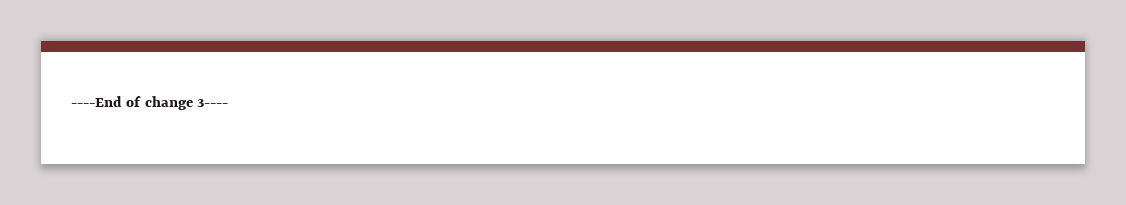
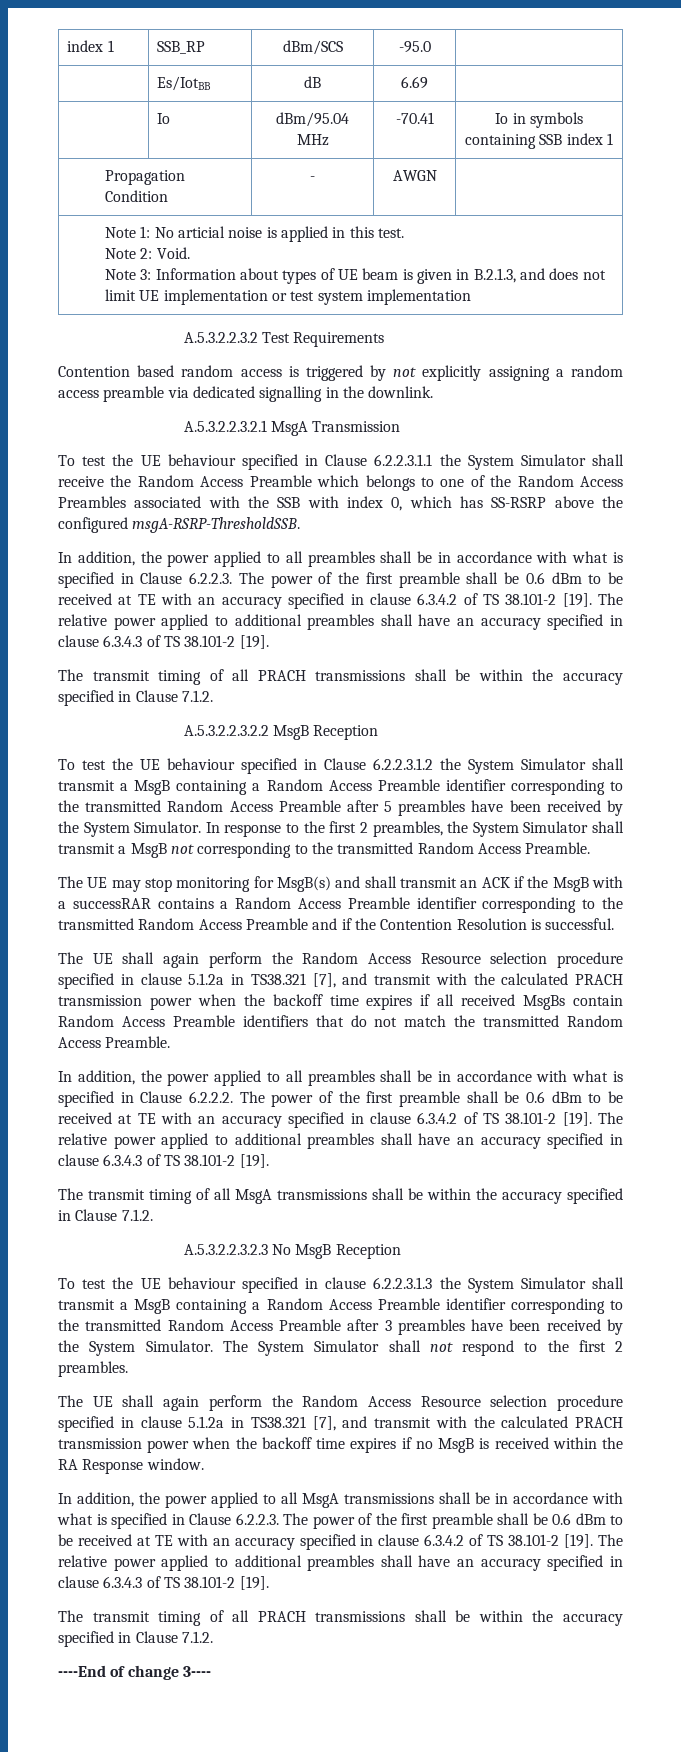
+ index 1 | SSB_RP | dBm/SCS | -95.0 |
+ | Es/IotBB | dB | 6.69 |
+ | Io | dBm/95.04 MHz | -70.41 | Io in symbols containing SSB index 1
+ Propagation Condition | - | AWGN |
+ Note 1: No articial noise is applied in this test.
+ Note 2: Void.
+ Note 3: Information about types of UE beam is given in B.2.1.3, and does not limit UE implementation or test system implementation
+ A.5.3.2.2.3.2 Test Requirements
+ Contention based random access is triggered by not explicitly assigning a random access preamble via dedicated signalling in the downlink.
+ A.5.3.2.2.3.2.1 MsgA Transmission
+ To test the UE behaviour specified in Clause 6.2.2.3.1.1 the System Simulator shall receive the Random Access Preamble which belongs to one of the Random Access Preambles associated with the SSB with index 0, which has SS-RSRP above the configured msgA-RSRP-ThresholdSSB.
+ In addition, the power applied to all preambles shall be in accordance with what is specified in Clause 6.2.2.3. The power of the first preamble shall be 0.6 dBm to be received at TE with an accuracy specified in clause 6.3.4.2 of TS 38.101-2 [19]. The relative power applied to additional preambles shall have an accuracy specified in clause 6.3.4.3 of TS 38.101-2 [19].
+ The transmit timing of all PRACH transmissions shall be within the accuracy specified in Clause 7.1.2.
+ A.5.3.2.2.3.2.2 MsgB Reception
+ To test the UE behaviour specified in Clause 6.2.2.3.1.2 the System Simulator shall transmit a MsgB containing a Random Access Preamble identifier corresponding to the transmitted Random Access Preamble after 5 preambles have been received by the System Simulator. In response to the first 2 preambles, the System Simulator shall transmit a MsgB not corresponding to the transmitted Random Access Preamble.
+ The UE may stop monitoring for MsgB(s) and shall transmit an ACK if the MsgB with a successRAR contains a Random Access Preamble identifier corresponding to the transmitted Random Access Preamble and if the Contention Resolution is successful.
+ The UE shall again perform the Random Access Resource selection procedure specified in clause 5.1.2a in TS38.321 [7], and transmit with the calculated PRACH transmission power when the backoff time expires if all received MsgBs contain Random Access Preamble identifiers that do not match the transmitted Random Access Preamble.
+ In addition, the power applied to all preambles shall be in accordance with what is specified in Clause 6.2.2.2. The power of the first preamble shall be 0.6 dBm to be received at TE with an accuracy specified in clause 6.3.4.2 of TS 38.101-2 [19]. The relative power applied to additional preambles shall have an accuracy specified in clause 6.3.4.3 of TS 38.101-2 [19].
+ The transmit timing of all MsgA transmissions shall be within the accuracy specified in Clause 7.1.2.
+ A.5.3.2.2.3.2.3 No MsgB Reception
+ To test the UE behaviour specified in clause 6.2.2.3.1.3 the System Simulator shall transmit a MsgB containing a Random Access Preamble identifier corresponding to the transmitted Random Access Preamble after 3 preambles have been received by the System Simulator. The System Simulator shall not respond to the first 2 preambles.
+ The UE shall again perform the Random Access Resource selection procedure specified in clause 5.1.2a in TS38.321 [7], and transmit with the calculated PRACH transmission power when the backoff time expires if no MsgB is received within the RA Response window.
+ In addition, the power applied to all MsgA transmissions shall be in accordance with what is specified in Clause 6.2.2.3. The power of the first preamble shall be 0.6 dBm to be received at TE with an accuracy specified in clause 6.3.4.2 of TS 38.101-2 [19]. The relative power applied to additional preambles shall have an accuracy specified in clause 6.3.4.3 of TS 38.101-2 [19].
+ The transmit timing of all PRACH transmissions shall be within the accuracy specified in Clause 7.1.2.

